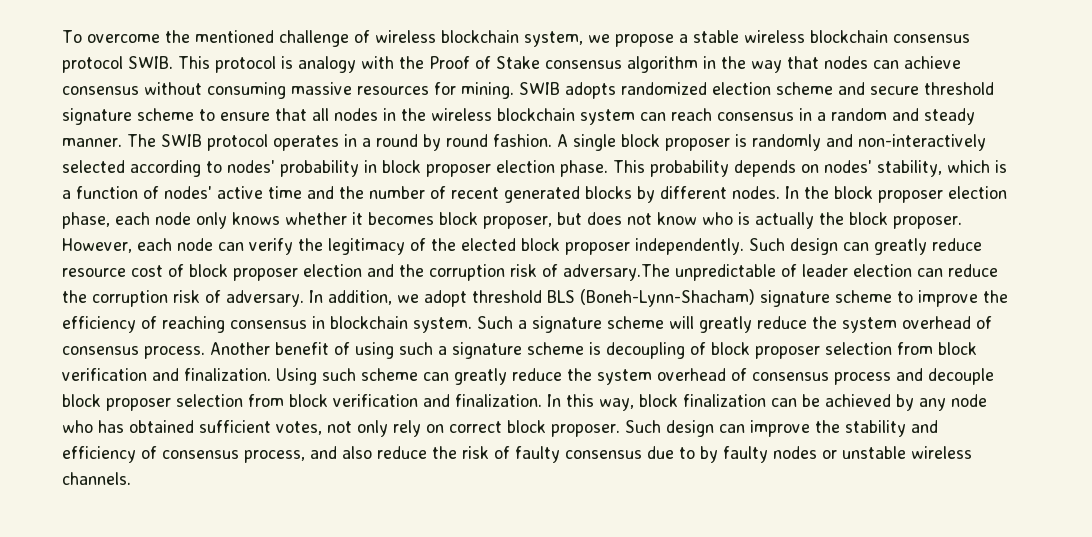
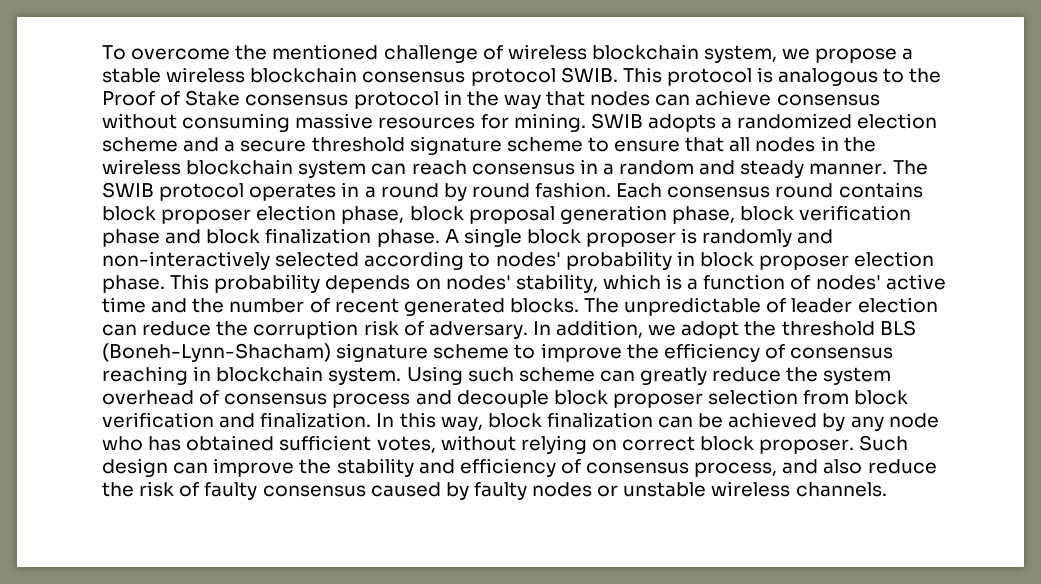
- This protocol is analogy with the Proof of Stake consensus algorithm in the way that nodes can achieve consensus without consuming massive resources for mining.
+ This protocol is analogous to the Proof of Stake consensus protocol in the way that nodes can achieve consensus without consuming massive resources for mining.
- SWIB adopts randomized election scheme and secure threshold signature scheme to ensure that all nodes in the wireless blockchain system can reach consensus in a random and steady manner.
+ SWIB adopts a randomized election scheme and a secure threshold signature scheme to ensure that all nodes in the wireless blockchain system can reach consensus in a random and steady manner.
+ Each consensus round contains block proposer election phase, block proposal generation phase, block verification phase and block finalization phase.
- This probability depends on nodes' stability, which is a function of nodes' active time and the number of recent generated blocks by different nodes. In the block proposer election phase, each node only knows whether it becomes block proposer, but does not know who is actually the block proposer. However, each node can verify the legitimacy of the elected block proposer independently. Such design can greatly reduce resource cost of block proposer election and the corruption risk of adversary.The unpredictable of leader election can reduce the corruption risk of adversary.
+ This probability depends on nodes' stability, which is a function of nodes' active time and the number of recent generated blocks. The unpredictable of leader election can reduce the corruption risk of adversary.
- In addition, we adopt threshold BLS (Boneh-Lynn-Shacham) signature scheme to improve the efficiency of reaching consensus in blockchain system.
+ In addition, we adopt the threshold BLS (Boneh-Lynn-Shacham) signature scheme to improve the efficiency of consensus reaching in blockchain system.
- Such a signature scheme will greatly reduce the system overhead of consensus process. Another benefit of using such a signature scheme is decoupling of block proposer selection from block verification and finalization.
- In this way, block finalization can be achieved by any node who has obtained sufficient votes, not only rely on correct block proposer.
+ In this way, block finalization can be achieved by any node who has obtained sufficient votes, without relying on correct block proposer.
- Such design can improve the stability and efficiency of consensus process, and also reduce the risk of faulty consensus due to by faulty nodes or unstable wireless channels.
+ Such design can improve the stability and efficiency of consensus process, and also reduce the risk of faulty consensus caused by faulty nodes or unstable wireless channels.

